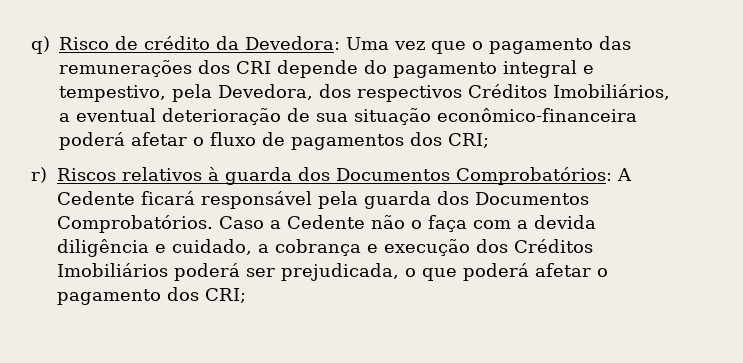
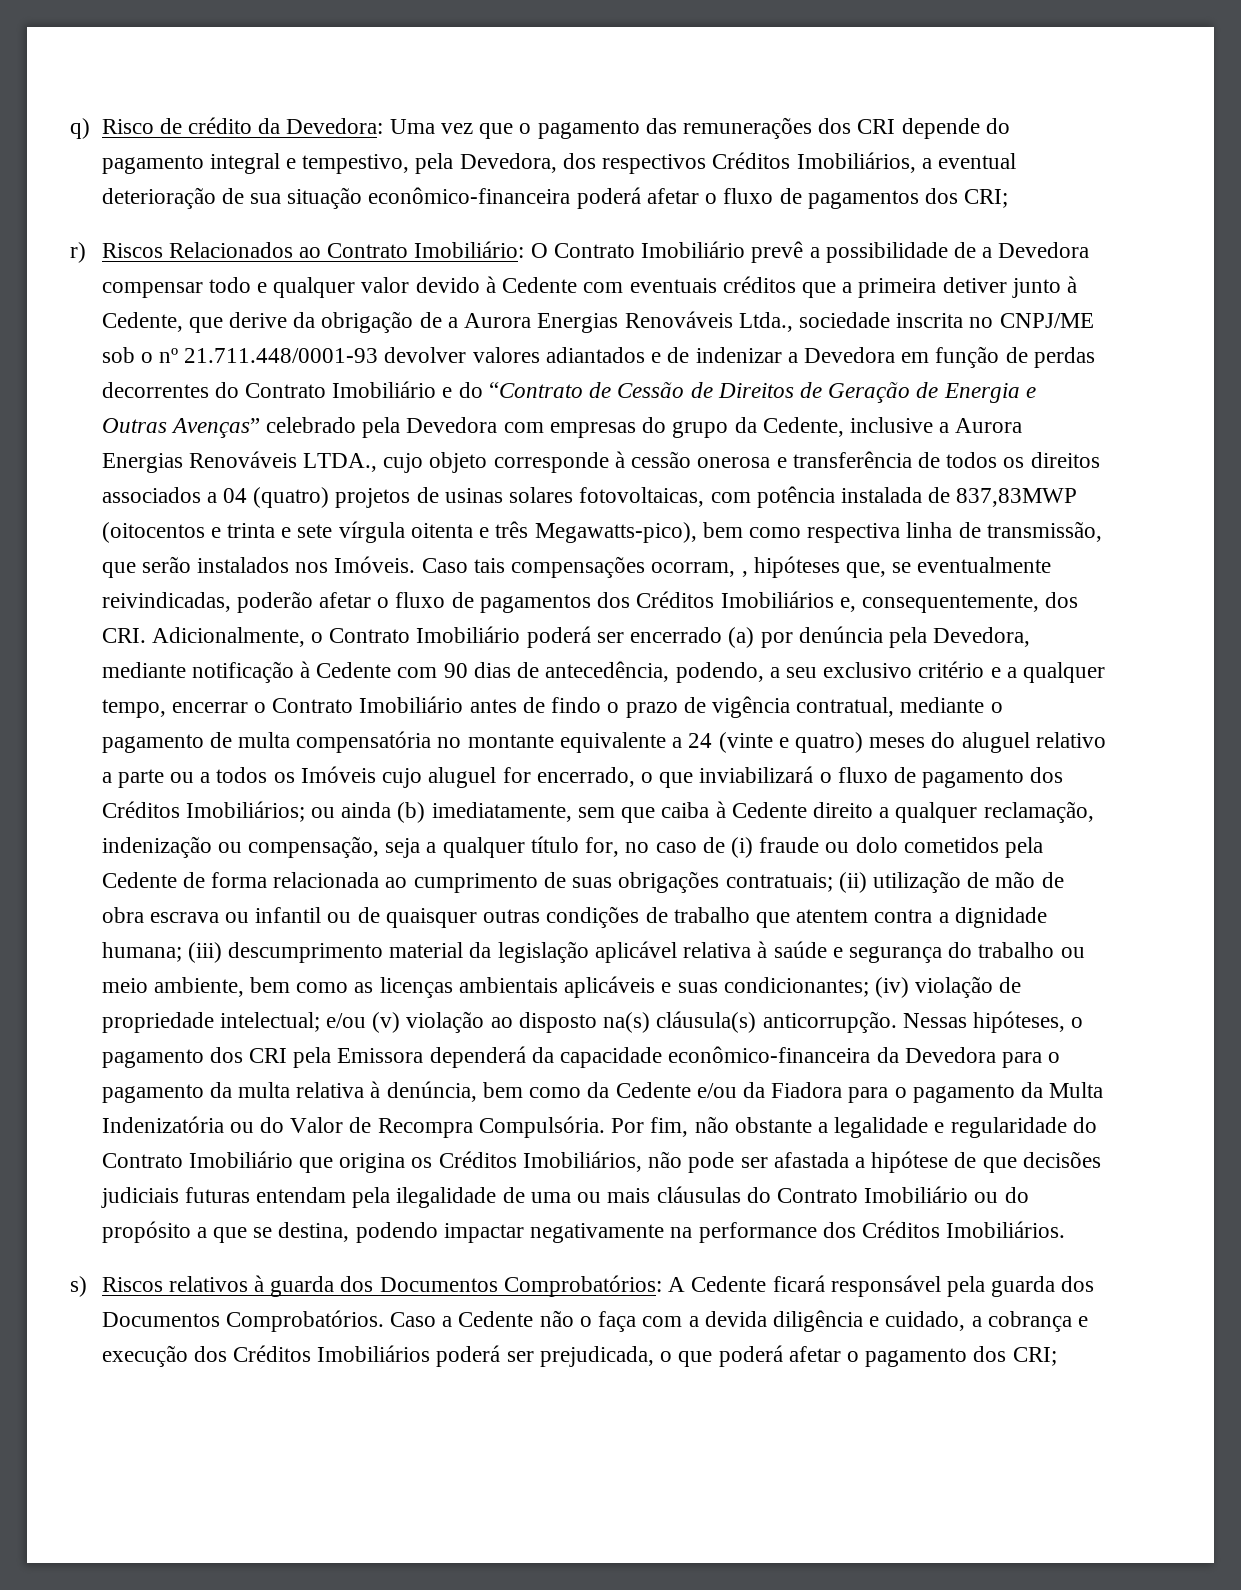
- r) Riscos relativos à guarda dos Documentos Comprobatórios: A Cedente ficará responsável pela guarda dos Documentos Comprobatórios.
+ r) Riscos Relacionados ao Contrato Imobiliário: O Contrato Imobiliário prevê a possibilidade de a Devedora compensar todo e qualquer valor devido à Cedente com eventuais créditos que a primeira detiver junto à Cedente, que derive da obrigação de a Aurora Energias Renováveis Ltda., sociedade inscrita no CNPJ/ME sob o nº 21.711.448/0001-93 devolver valores adiantados e de indenizar a Devedora em função de perdas decorrentes do Contrato Imobiliário e do “Contrato de Cessão de Direitos de Geração de Energia e Outras Avenças” celebrado pela Devedora com empresas do grupo da Cedente, inclusive a Aurora Energias Renováveis LTDA., cujo objeto corresponde à cessão onerosa e transferência de todos os direitos associados a 04 (quatro) projetos de usinas solares fotovoltaicas, com potência instalada de 837,83MWP (oitocentos e trinta e sete vírgula oitenta e três Megawatts-pico), bem como respectiva linha de transmissão, que serão instalados nos Imóveis. Caso tais compensações ocorram, , hipóteses que, se eventualmente reivindicadas, poderão afetar o fluxo de pagamentos dos Créditos Imobiliários e, consequentemente, dos CRI. Adicionalmente, o Contrato Imobiliário poderá ser encerrado (a) por denúncia pela Devedora, mediante notificação à Cedente com 90 dias de antecedência, podendo, a seu exclusivo critério e a qualquer tempo, encerrar o Contrato Imobiliário antes de findo o prazo de vigência contratual, mediante o pagamento de multa compensatória no montante equivalente a 24 (vinte e quatro) meses do aluguel relativo a parte ou a todos os Imóveis cujo aluguel for encerrado, o que inviabilizará o fluxo de pagamento dos Créditos Imobiliários; ou ainda (b) imediatamente, sem que caiba à Cedente direito a qualquer reclamação, indenização ou compensação, seja a qualquer título for, no caso de (i) fraude ou dolo cometidos pela Cedente de forma relacionada ao cumprimento de suas obrigações contratuais; (ii) utilização de mão de obra escrava ou infantil ou de quaisquer outras condições de trabalho que atentem contra a dignidade humana; (iii) descumprimento material da legislação aplicável relativa à saúde e segurança do trabalho ou meio ambiente, bem como as licenças ambientais aplicáveis e suas condicionantes; (iv) violação de propriedade intelectual; e/ou (v) violação ao disposto na(s) cláusula(s) anticorrupção. Nessas hipóteses, o pagamento dos CRI pela Emissora dependerá da capacidade econômico-financeira da Devedora para o pagamento da multa relativa à denúncia, bem como da Cedente e/ou da Fiadora para o pagamento da Multa Indenizatória ou do Valor de Recompra Compulsória. Por fim, não obstante a legalidade e regularidade do Contrato Imobiliário que origina os Créditos Imobiliários, não pode ser afastada a hipótese de que decisões judiciais futuras entendam pela ilegalidade de uma ou mais cláusulas do Contrato Imobiliário ou do propósito a que se destina, podendo impactar negativamente na performance dos Créditos Imobiliários.
+ s) Riscos relativos à guarda dos Documentos Comprobatórios: A Cedente ficará responsável pela guarda dos Documentos Comprobatórios.

